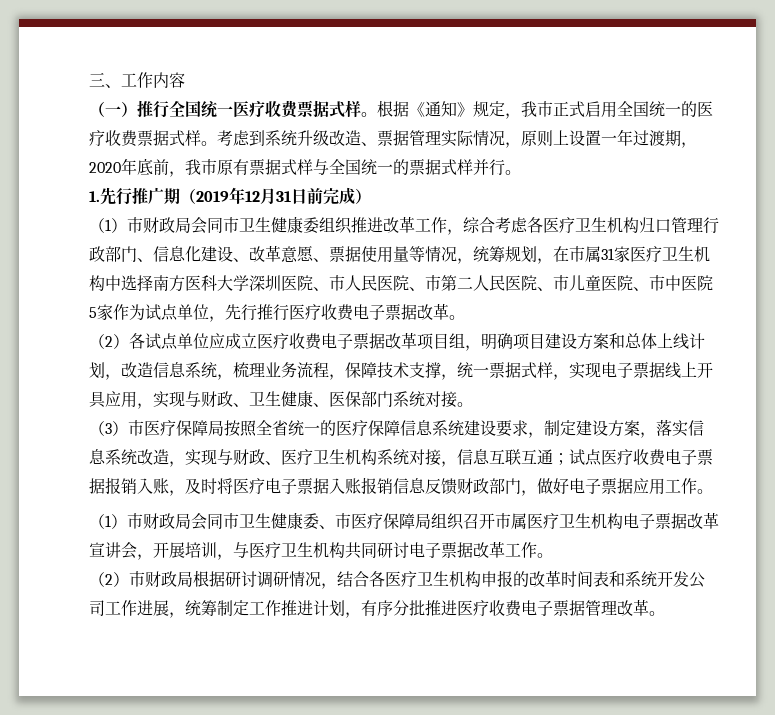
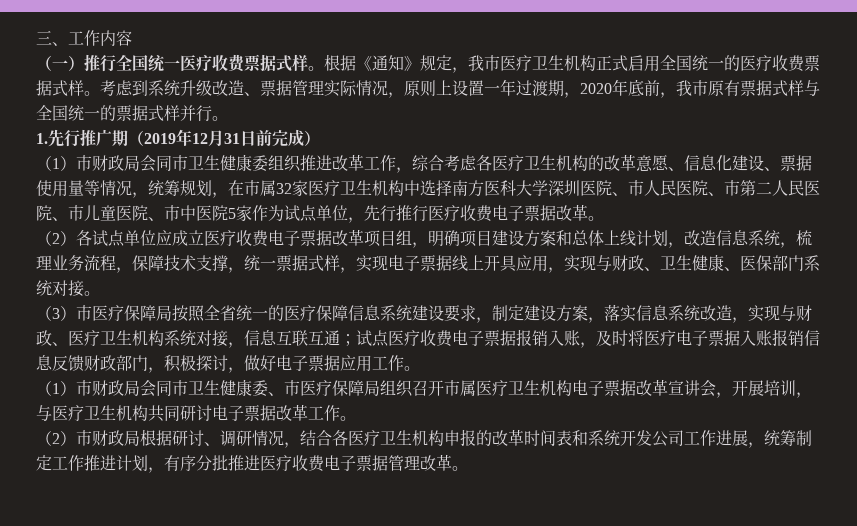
- 根据《通知》规定，我市正式启用全国统一的医疗收费票据式样。
+ 根据《通知》规定，我市医疗卫生机构正式启用全国统一的医疗收费票据式样。
- （1）市财政局会同市卫生健康委组织推进改革工作，综合考虑各医疗卫生机构归口管理行政部门、信息化建设、改革意愿、票据使用量等情况，统筹规划，在市属31家医疗卫生机构中选择南方医科大学深圳医院、市人民医院、市第二人民医院、市儿童医院、市中医院5家作为试点单位，先行推行医疗收费电子票据改革。
+ （1）市财政局会同市卫生健康委组织推进改革工作，综合考虑各医疗卫生机构的改革意愿、信息化建设、票据使用量等情况，统筹规划，在市属32家医疗卫生机构中选择南方医科大学深圳医院、市人民医院、市第二人民医院、市儿童医院、市中医院5家作为试点单位，先行推行医疗收费电子票据改革。
- （3）市医疗保障局按照全省统一的医疗保障信息系统建设要求，制定建设方案，落实信息系统改造，实现与财政、医疗卫生机构系统对接，信息互联互通；试点医疗收费电子票据报销入账，及时将医疗电子票据入账报销信息反馈财政部门，做好电子票据应用工作。
+ （3）市医疗保障局按照全省统一的医疗保障信息系统建设要求，制定建设方案，落实信息系统改造，实现与财政、医疗卫生机构系统对接，信息互联互通；试点医疗收费电子票据报销入账，及时将医疗电子票据入账报销信息反馈财政部门，积极探讨，做好电子票据应用工作。
- （2）市财政局根据研讨调研情况，结合各医疗卫生机构申报的改革时间表和系统开发公司工作进展，统筹制定工作推进计划，有序分批推进医疗收费电子票据管理改革。
+ （2）市财政局根据研讨、调研情况，结合各医疗卫生机构申报的改革时间表和系统开发公司工作进展，统筹制定工作推进计划，有序分批推进医疗收费电子票据管理改革。

